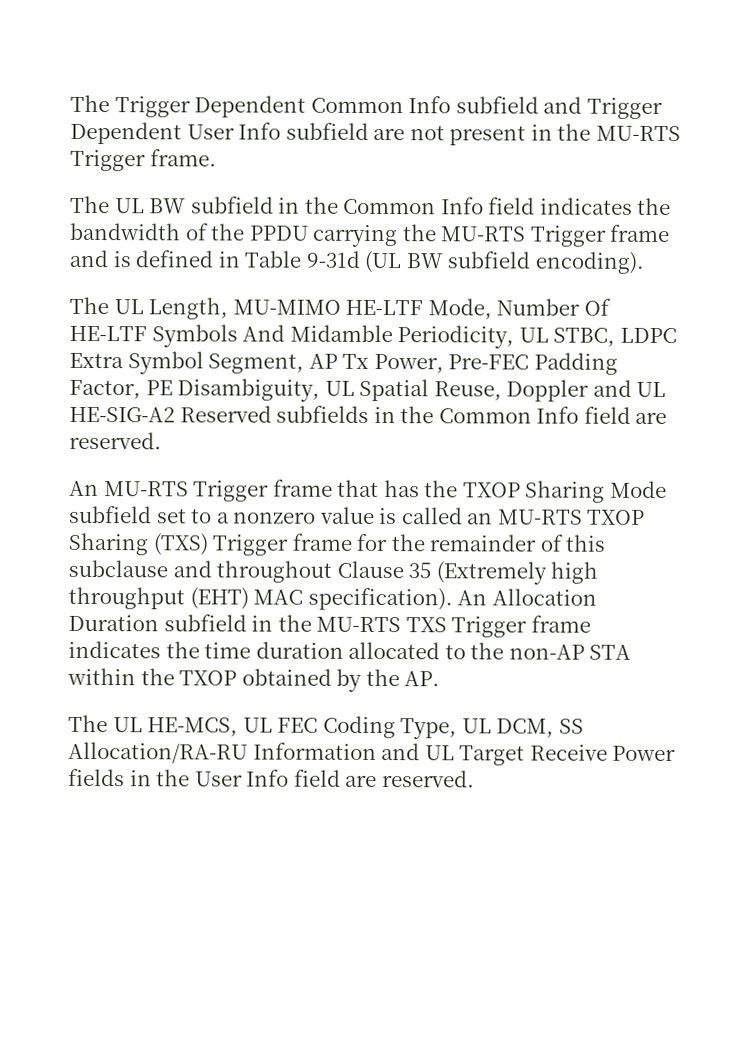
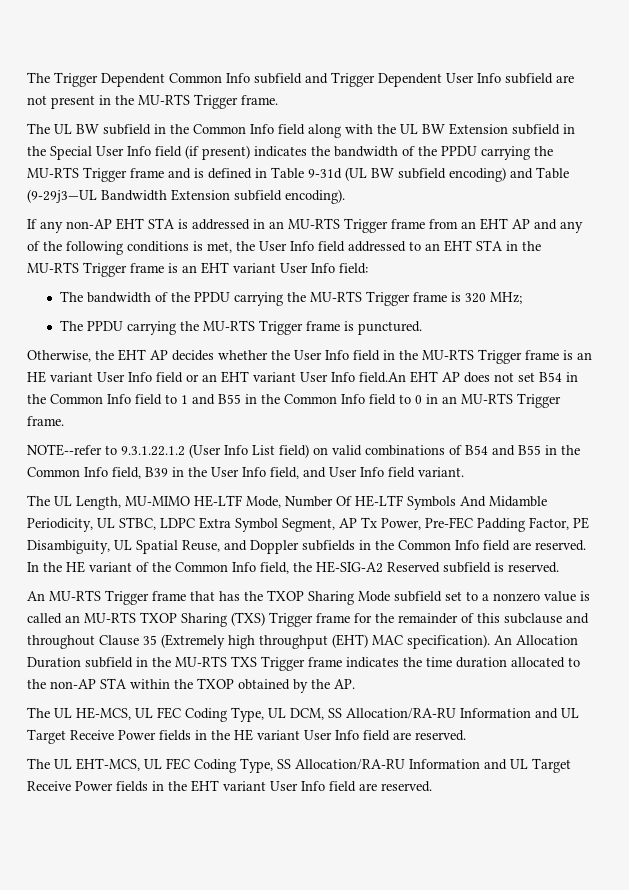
- The UL BW subfield in the Common Info field indicates the bandwidth of the PPDU carrying the MU-RTS Trigger frame and is defined in Table 9-31d (UL BW subfield encoding).
+ The UL BW subfield in the Common Info field along with the UL BW Extension subfield in the Special User Info field (if present) indicates the bandwidth of the PPDU carrying the MU-RTS Trigger frame and is defined in Table 9-31d (UL BW subfield encoding) and Table (9-29j3—UL Bandwidth Extension subfield encoding).
+ If any non-AP EHT STA is addressed in an MU-RTS Trigger frame from an EHT AP and any of the following conditions is met, the User Info field addressed to an EHT STA in the MU-RTS Trigger frame is an EHT variant User Info field:
+ The bandwidth of the PPDU carrying the MU-RTS Trigger frame is 320 MHz;
+ The PPDU carrying the MU-RTS Trigger frame is punctured.
+ Otherwise, the EHT AP decides whether the User Info field in the MU-RTS Trigger frame is an HE variant User Info field or an EHT variant User Info field.An EHT AP does not set B54 in the Common Info field to 1 and B55 in the Common Info field to 0 in an MU-RTS Trigger frame.
+ NOTE--refer to 9.3.1.22.1.2 (User Info List field) on valid combinations of B54 and B55 in the Common Info field, B39 in the User Info field, and User Info field variant.
- The UL Length, MU-MIMO HE-LTF Mode, Number Of HE-LTF Symbols And Midamble Periodicity, UL STBC, LDPC Extra Symbol Segment, AP Tx Power, Pre-FEC Padding Factor, PE Disambiguity, UL Spatial Reuse, Doppler and UL HE-SIG-A2 Reserved subfields in the Common Info field are reserved.
+ The UL Length, MU-MIMO HE-LTF Mode, Number Of HE-LTF Symbols And Midamble Periodicity, UL STBC, LDPC Extra Symbol Segment, AP Tx Power, Pre-FEC Padding Factor, PE Disambiguity, UL Spatial Reuse, and Doppler subfields in the Common Info field are reserved. In the HE variant of the Common Info field, the HE-SIG-A2 Reserved subfield is reserved.
- The UL HE-MCS, UL FEC Coding Type, UL DCM, SS Allocation/RA-RU Information and UL Target Receive Power fields in the User Info field are reserved.
+ The UL HE-MCS, UL FEC Coding Type, UL DCM, SS Allocation/RA-RU Information and UL Target Receive Power fields in the HE variant User Info field are reserved.
+ The UL EHT-MCS, UL FEC Coding Type, SS Allocation/RA-RU Information and UL Target Receive Power fields in the EHT variant User Info field are reserved.

